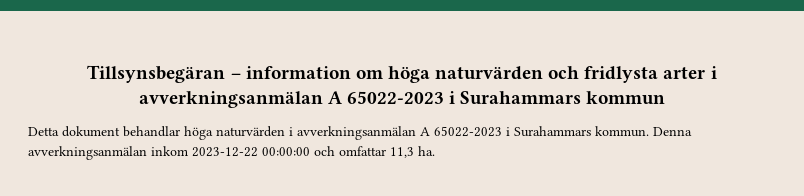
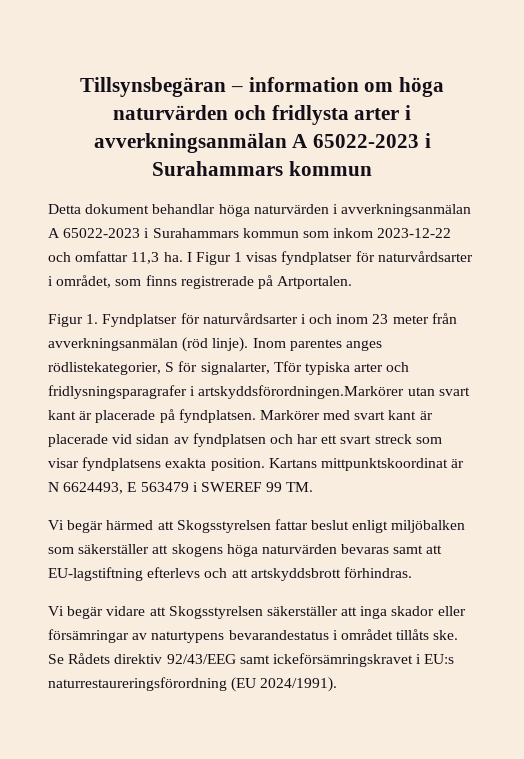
- Detta dokument behandlar höga naturvärden i avverkningsanmälan A 65022-2023 i Surahammars kommun. Denna avverkningsanmälan inkom 2023-12-22 00:00:00 och omfattar 11,3 ha.
+ Detta dokument behandlar höga naturvärden i avverkningsanmälan A 65022-2023 i Surahammars kommun som inkom 2023-12-22 och omfattar 11,3 ha.
+ I Figur 1 visas fyndplatser för naturvårdsarter i området, som finns registrerade på Artportalen.
+ Figur 1. Fyndplatser för naturvårdsarter i och inom 23 meter från avverkningsanmälan (röd linje). Inom parentes anges rödlistekategorier, S för signalarter, Tför typiska arter och fridlysningsparagrafer i artskyddsförordningen.Markörer utan svart kant är placerade på fyndplatsen. Markörer med svart kant är placerade vid sidan av fyndplatsen och har ett svart streck som visar fyndplatsens exakta position. Kartans mittpunktskoordinat är N 6624493, E 563479 i SWEREF 99 TM.
+ Vi begär härmed att Skogsstyrelsen fattar beslut enligt miljöbalken som säkerställer att skogens höga naturvärden bevaras samt att EU-lagstiftning efterlevs och att artskyddsbrott förhindras.
+ Vi begär vidare att Skogsstyrelsen säkerställer att inga skador eller försämringar av naturtypens bevarandestatus i området tillåts ske. Se Rådets direktiv 92/43/EEG samt ickeförsämringskravet i EU:s naturrestaureringsförordning (EU 2024/1991).

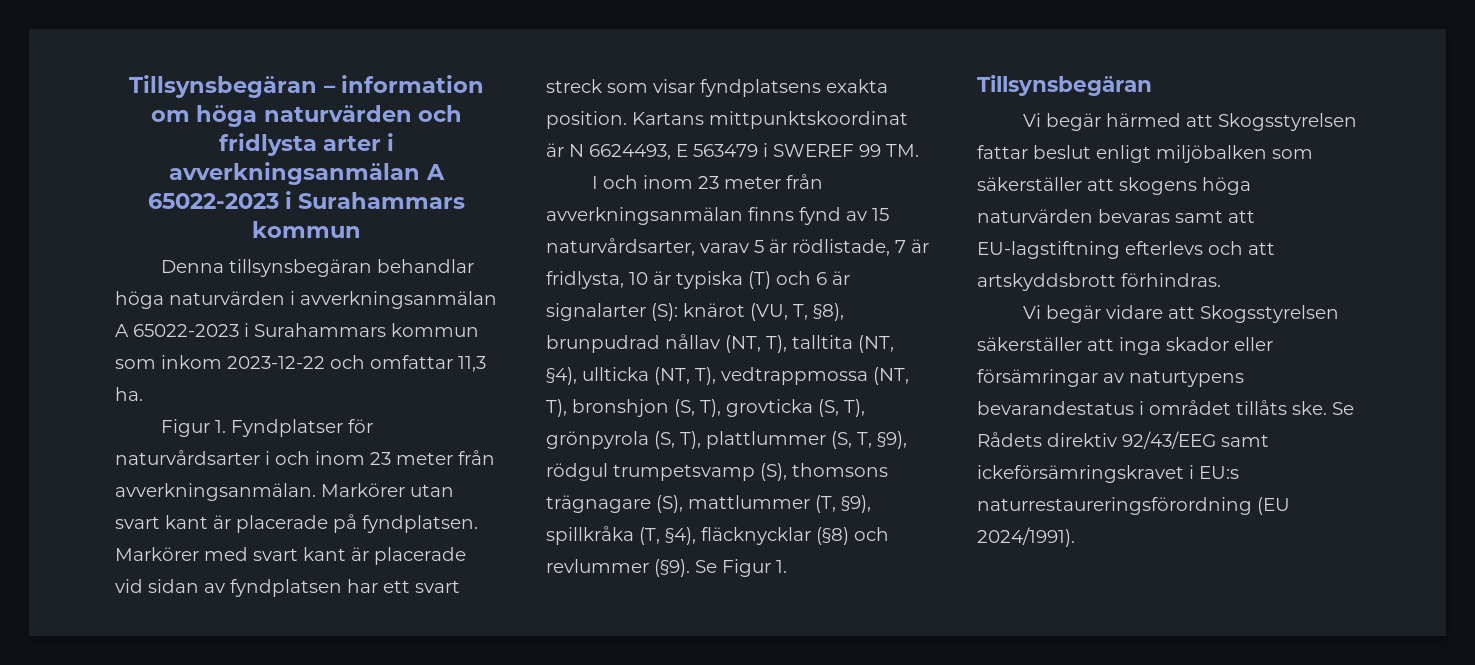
- Detta dokument behandlar höga naturvärden i avverkningsanmälan A 65022-2023 i Surahammars kommun som inkom 2023-12-22 och omfattar 11,3 ha. I Figur 1 visas fyndplatser för naturvårdsarter i området, som finns registrerade på Artportalen.
+ Denna tillsynsbegäran behandlar höga naturvärden i avverkningsanmälan A 65022-2023 i Surahammars kommun som inkom 2023-12-22 och omfattar 11,3 ha.
- Figur 1. Fyndplatser för naturvårdsarter i och inom 23 meter från avverkningsanmälan (röd linje). Inom parentes anges rödlistekategorier, S för signalarter, Tför typiska arter och fridlysningsparagrafer i artskyddsförordningen.Markörer utan svart kant är placerade på fyndplatsen.
+ Figur 1. Fyndplatser för naturvårdsarter i och inom 23 meter från avverkningsanmälan. Markörer utan svart kant är placerade på fyndplatsen.
- Markörer med svart kant är placerade vid sidan av fyndplatsen och har ett svart streck som visar fyndplatsens exakta position.
+ Markörer med svart kant är placerade vid sidan av fyndplatsen har ett svart streck som visar fyndplatsens exakta position.
+ I och inom 23 meter från avverkningsanmälan finns fynd av 15 naturvårdsarter, varav 5 är rödlistade, 7 är fridlysta, 10 är typiska (T) och 6 är signalarter (S): knärot (VU, T, §8), brunpudrad nållav (NT, T), talltita (NT, §4), ullticka (NT, T), vedtrappmossa (NT, T), bronshjon (S, T), grovticka (S, T), grönpyrola (S, T), plattlummer (S, T, §9), rödgul trumpetsvamp (S), thomsons trägnagare (S), mattlummer (T, §9), spillkråka (T, §4), fläcknycklar (§8) och revlummer (§9). Se Figur 1.
+ Tillsynsbegäran

